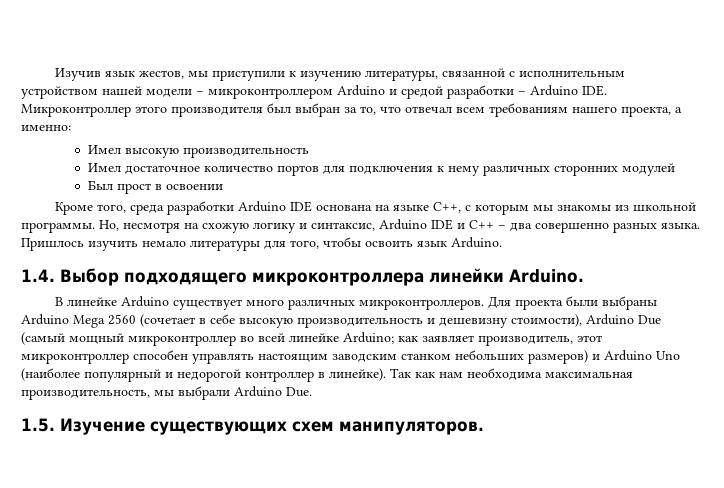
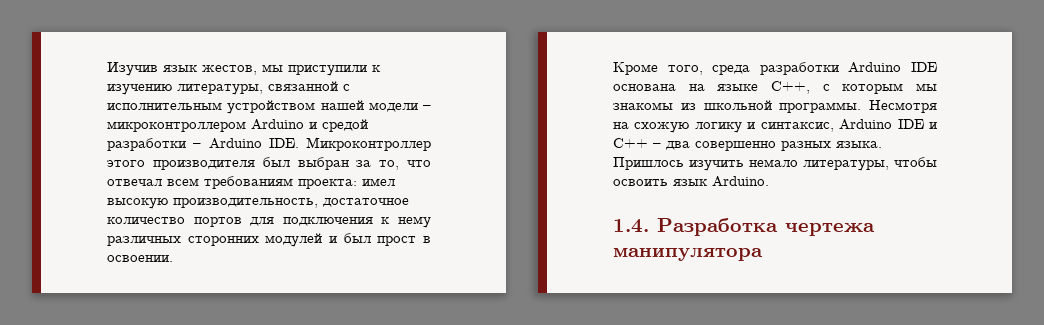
- Изучив язык жестов, мы приступили к изучению литературы, связанной с исполнительным устройством нашей модели – микроконтроллером Arduino и средой разработки – Arduino IDE. Микроконтроллер этого производителя был выбран за то, что отвечал всем требованиям нашего проекта, а именно:
- Имел высокую производительность
- Имел достаточное количество портов для подключения к нему различных сторонних модулей
- Был прост в освоении
+ Изучив язык жестов, мы приступили к изучению литературы, связанной с исполнительным устройством нашей модели – микроконтроллером Arduino и средой разработки – Arduino IDE. Микроконтроллер этого производителя был выбран за то, что отвечал всем требованиям проекта: имел высокую производительность, достаточное количество портов для подключения к нему различных сторонних модулей и был прост в освоении.
- Но, несмотря на схожую логику и синтаксис, Arduino IDE и С++ – два совершенно разных языка.
+ Несмотря на схожую логику и синтаксис, Arduino IDE и С++ – два совершенно разных языка.
- Пришлось изучить немало литературы для того, чтобы освоить язык Arduino.
+ Пришлось изучить немало литературы, чтобы освоить язык Arduino.
- 1.4. Выбор подходящего микроконтроллера линейки Arduino.
- В линейке Arduino существует много различных микроконтроллеров. Для проекта были выбраны Arduino Mega 2560 (сочетает в себе высокую производительность и дешевизну стоимости), Arduino Due (самый мощный микроконтроллер во всей линейке Arduino; как заявляет производитель, этот микроконтроллер способен управлять настоящим заводским станком небольших размеров) и Arduino Uno (наиболее популярный и недорогой контроллер в линейке). Так как нам необходима максимальная производительность, мы выбрали Arduino Due.
- 1.5. Изучение существующих схем манипуляторов.
+ 1.4. Разработка чертежа манипулятора

